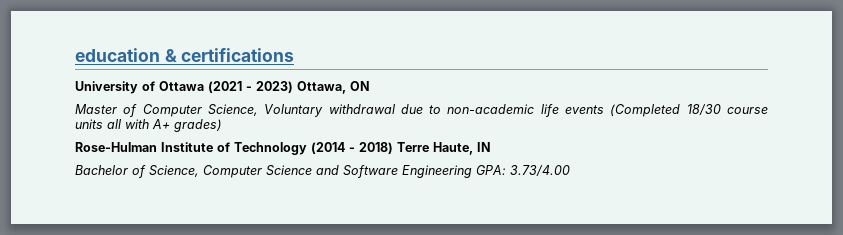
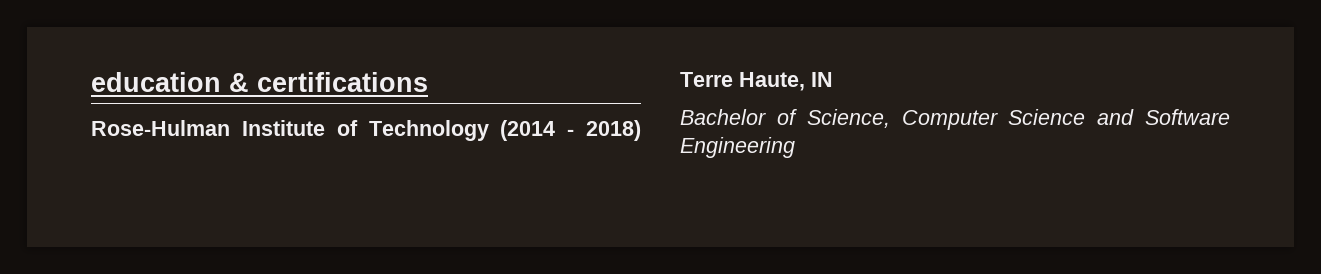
- University of Ottawa (2021 - 2023) Ottawa, ON
- Master of Computer Science, Voluntary withdrawal due to non-academic life events (Completed 18/30 course units all with A+ grades)
- Bachelor of Science, Computer Science and Software Engineering GPA: 3.73/4.00
+ Bachelor of Science, Computer Science and Software Engineering

